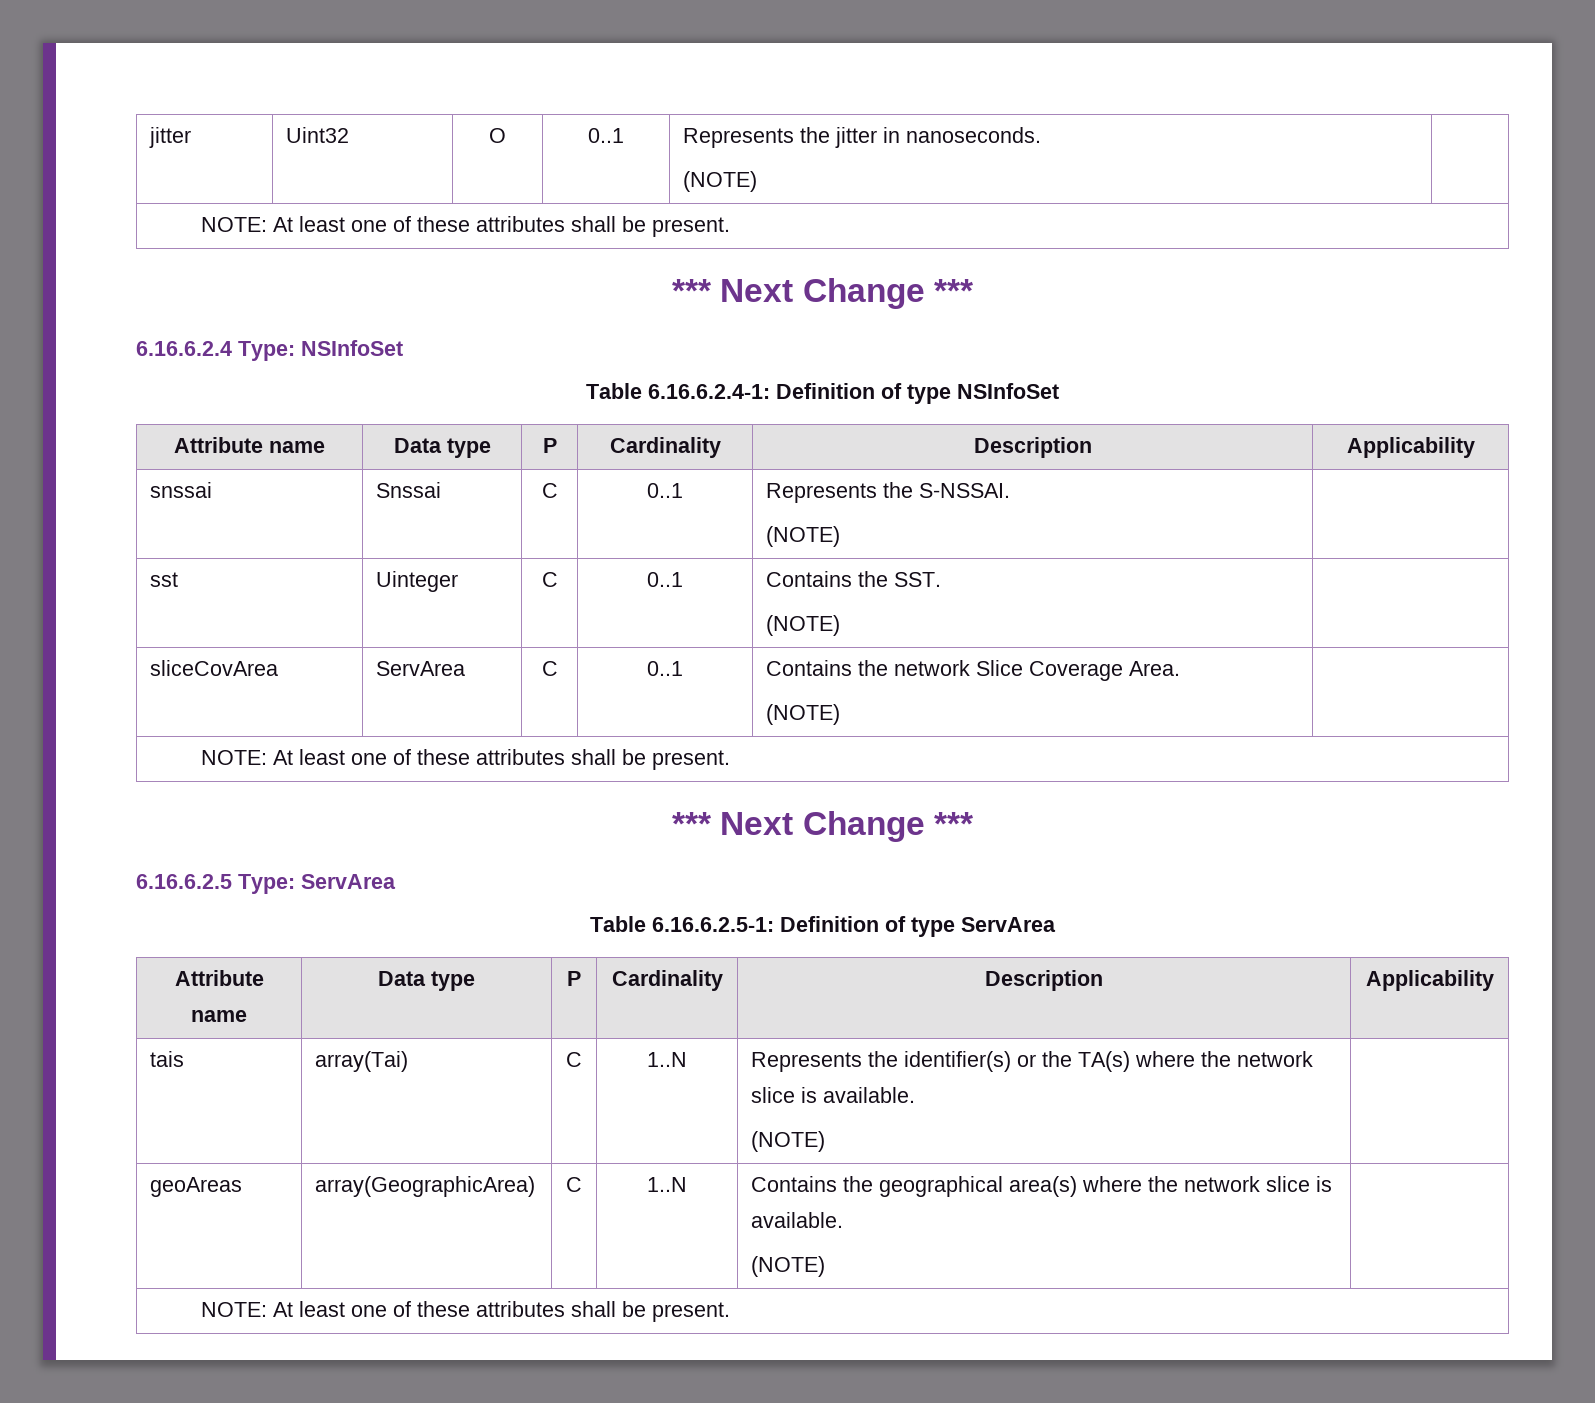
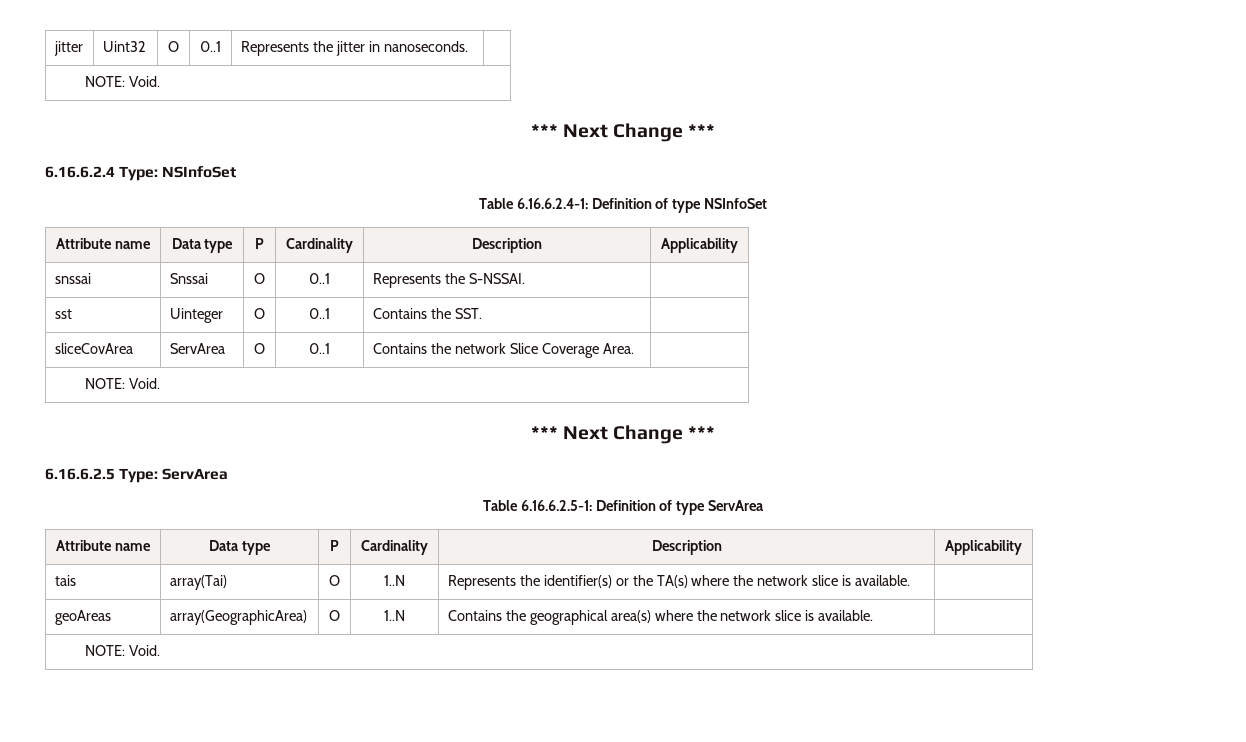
- jitter | Uint32 | O | 0..1 | Represents the jitter in nanoseconds.
- (NOTE) |
- NOTE: At least one of these attributes shall be present.
+ jitter | Uint32 | O | 0..1 | Represents the jitter in nanoseconds. |
+ NOTE: Void.
- snssai | Snssai | C | 0..1 | Represents the S-NSSAI.
- (NOTE) |
+ snssai | Snssai | O | 0..1 | Represents the S-NSSAI. |
- sst | Uinteger | C | 0..1 | Contains the SST.
- (NOTE) |
+ sst | Uinteger | O | 0..1 | Contains the SST. |
- sliceCovArea | ServArea | C | 0..1 | Contains the network Slice Coverage Area.
- (NOTE) |
- NOTE: At least one of these attributes shall be present.
+ sliceCovArea | ServArea | O | 0..1 | Contains the network Slice Coverage Area. |
+ NOTE: Void.
- tais | array(Tai) | C | 1..N | Represents the identifier(s) or the TA(s) where the network slice is available.
- (NOTE) |
+ tais | array(Tai) | O | 1..N | Represents the identifier(s) or the TA(s) where the network slice is available. |
- geoAreas | array(GeographicArea) | C | 1..N | Contains the geographical area(s) where the network slice is available.
- (NOTE) |
- NOTE: At least one of these attributes shall be present.
+ geoAreas | array(GeographicArea) | O | 1..N | Contains the geographical area(s) where the network slice is available. |
+ NOTE: Void.

